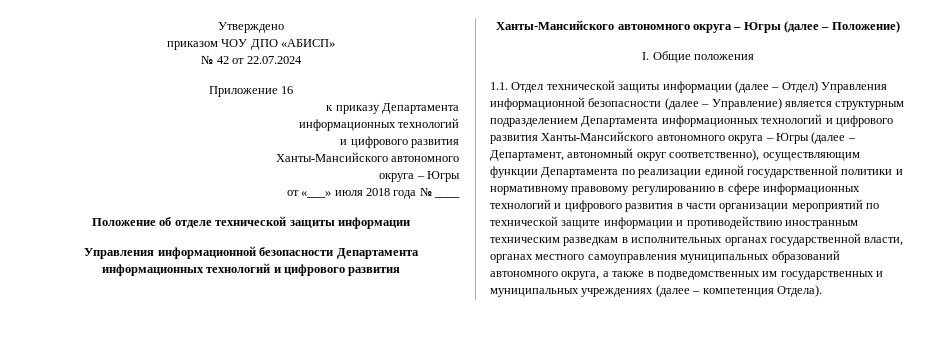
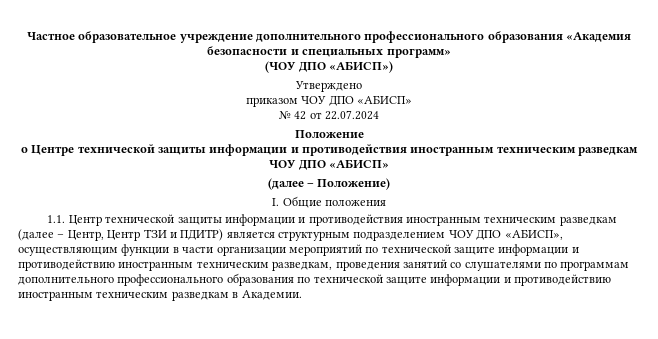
+ Частное образовательное учреждение дополнительного профессионального образования «Академия безопасности и специальных программ»
+ (ЧОУ ДПО «АБИСП»)
- Приложение 16
- к приказу Департамента
- информационных технологий
- и цифрового развития
- Ханты-Мансийского автономного
- округа – Югры
- от «___» июля 2018 года № ____
- Положение об отделе технической защиты информации
- Управления информационной безопасности Департамента информационных технологий и цифрового развития Ханты-Мансийского автономного округа – Югры (далее – Положение)
+ Положение
+ о Центре технической защиты информации и противодействия иностранным техническим разведкам ЧОУ ДПО «АБИСП»
+ (далее – Положение)
- 1.1. Отдел технической защиты информации (далее – Отдел) Управления информационной безопасности (далее – Управление) является структурным подразделением Департамента информационных технологий и цифрового развития Ханты-Мансийского автономного округа – Югры (далее – Департамент, автономный округ соответственно), осуществляющим функции Департамента по реализации единой государственной политики и нормативному правовому регулированию в сфере информационных технологий и цифрового развития в части организации мероприятий по технической защите информации и противодействию иностранным техническим разведкам в исполнительных органах государственной власти, органах местного самоуправления муниципальных образований автономного округа, а также в подведомственных им государственных и муниципальных учреждениях (далее – компетенция Отдела).
+ 1.1. Центр технической защиты информации и противодействия иностранным техническим разведкам (далее – Центр, Центр ТЗИ и ПДИТР) является структурным подразделением ЧОУ ДПО «АБИСП», осуществляющим функции в части организации мероприятий по технической защите информации и противодействию иностранным техническим разведкам, проведения занятий со слушателями по программам дополнительного профессионального образования по технической защите информации и противодействию иностранным техническим разведкам в Академии.

